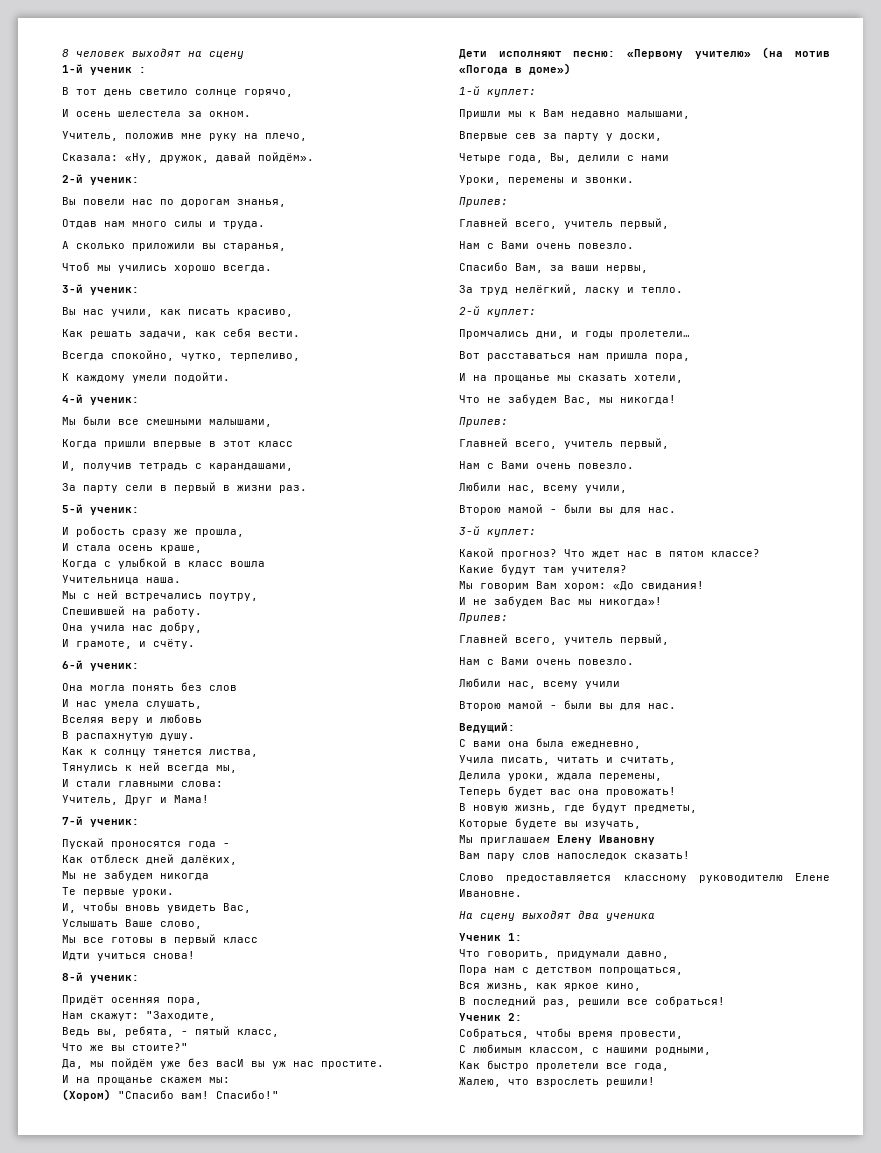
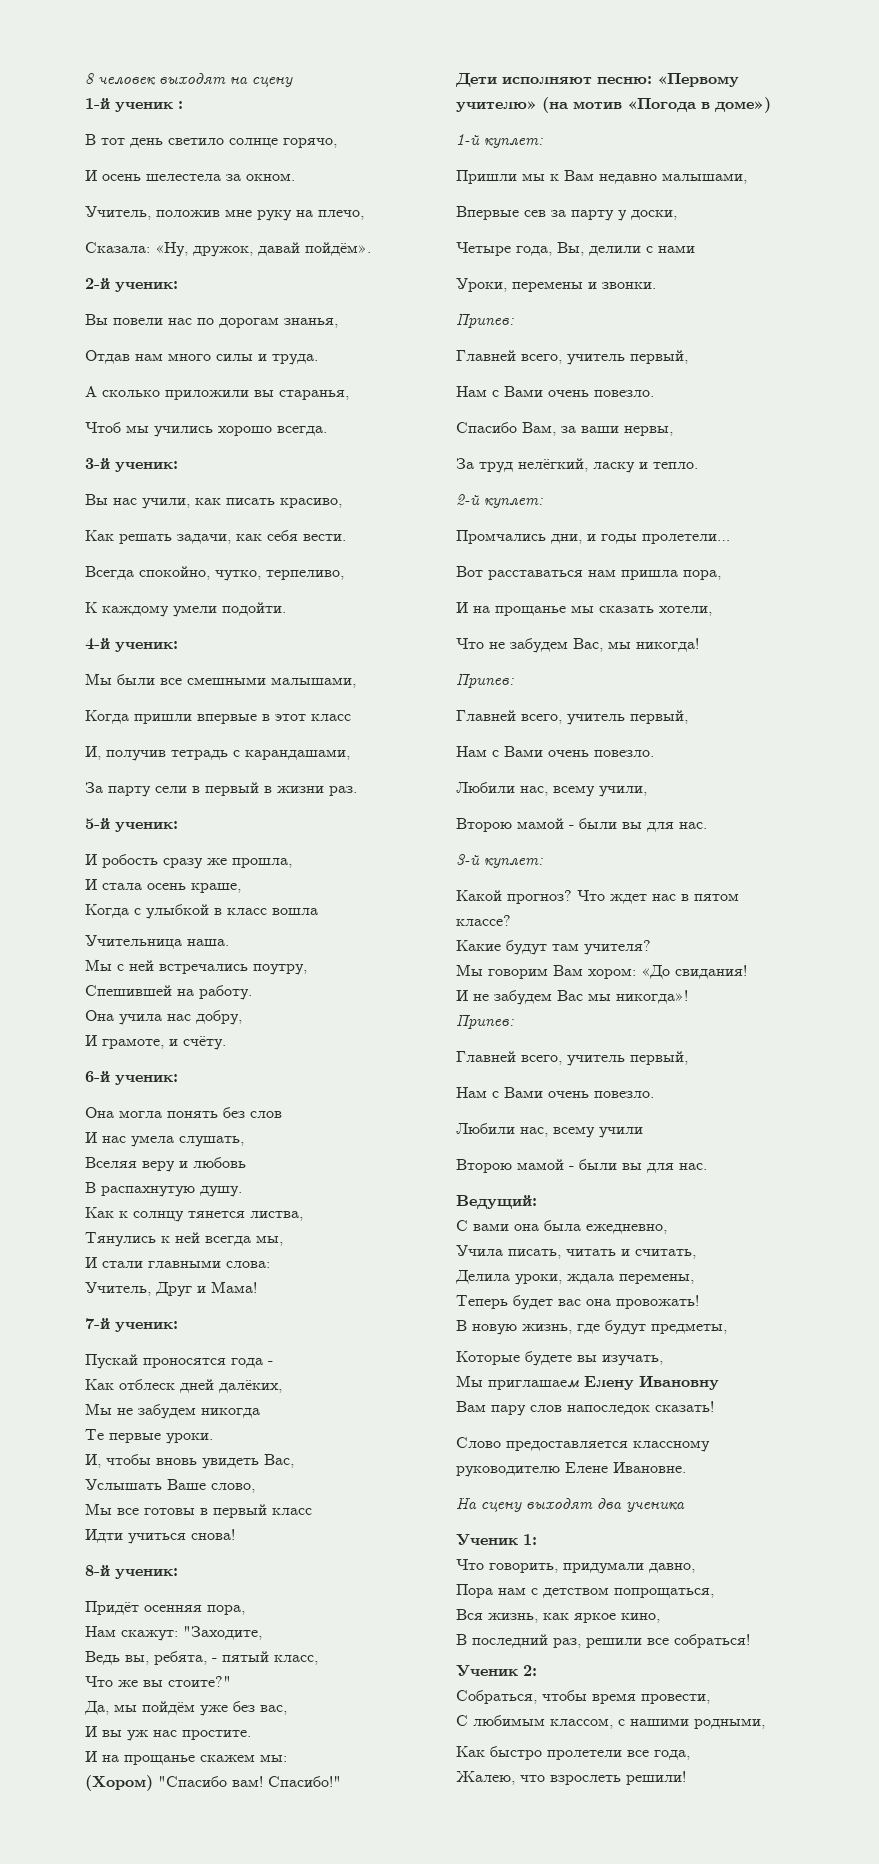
- Да, мы пойдём уже без васИ вы уж нас простите.
+ Да, мы пойдём уже без вас,
+ И вы уж нас простите.

